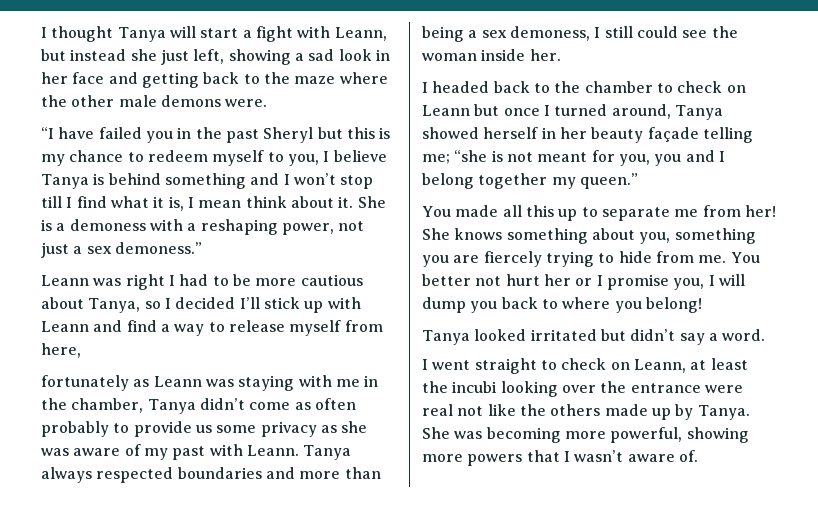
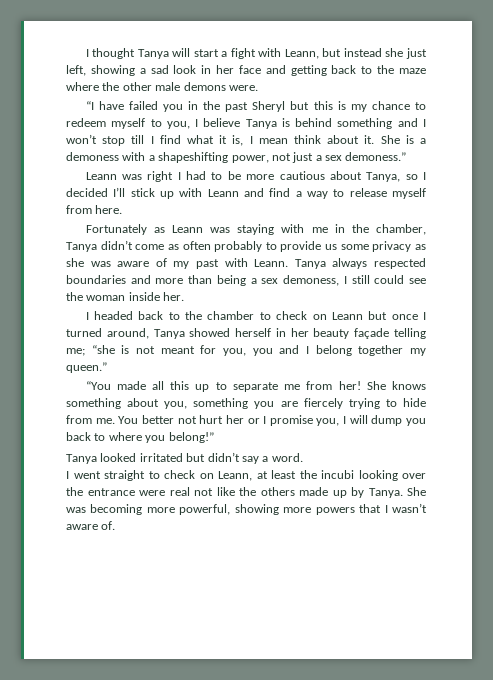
- She is a demoness with a reshaping power, not just a sex demoness.”
+ She is a demoness with a shapeshifting power, not just a sex demoness.”
- Leann was right I had to be more cautious about Tanya, so I decided I’ll stick up with Leann and find a way to release myself from here,
- fortunately as Leann was staying with me in the chamber, Tanya didn’t come as often probably to provide us some privacy as she was aware of my past with Leann.
+ Leann was right I had to be more cautious about Tanya, so I decided I’ll stick up with Leann and find a way to release myself from here.
+ Fortunately as Leann was staying with me in the chamber, Tanya didn’t come as often probably to provide us some privacy as she was aware of my past with Leann.
- You made all this up to separate me from her!
+ “You made all this up to separate me from her!
- You better not hurt her or I promise you, I will dump you back to where you belong!
+ You better not hurt her or I promise you, I will dump you back to where you belong!”

